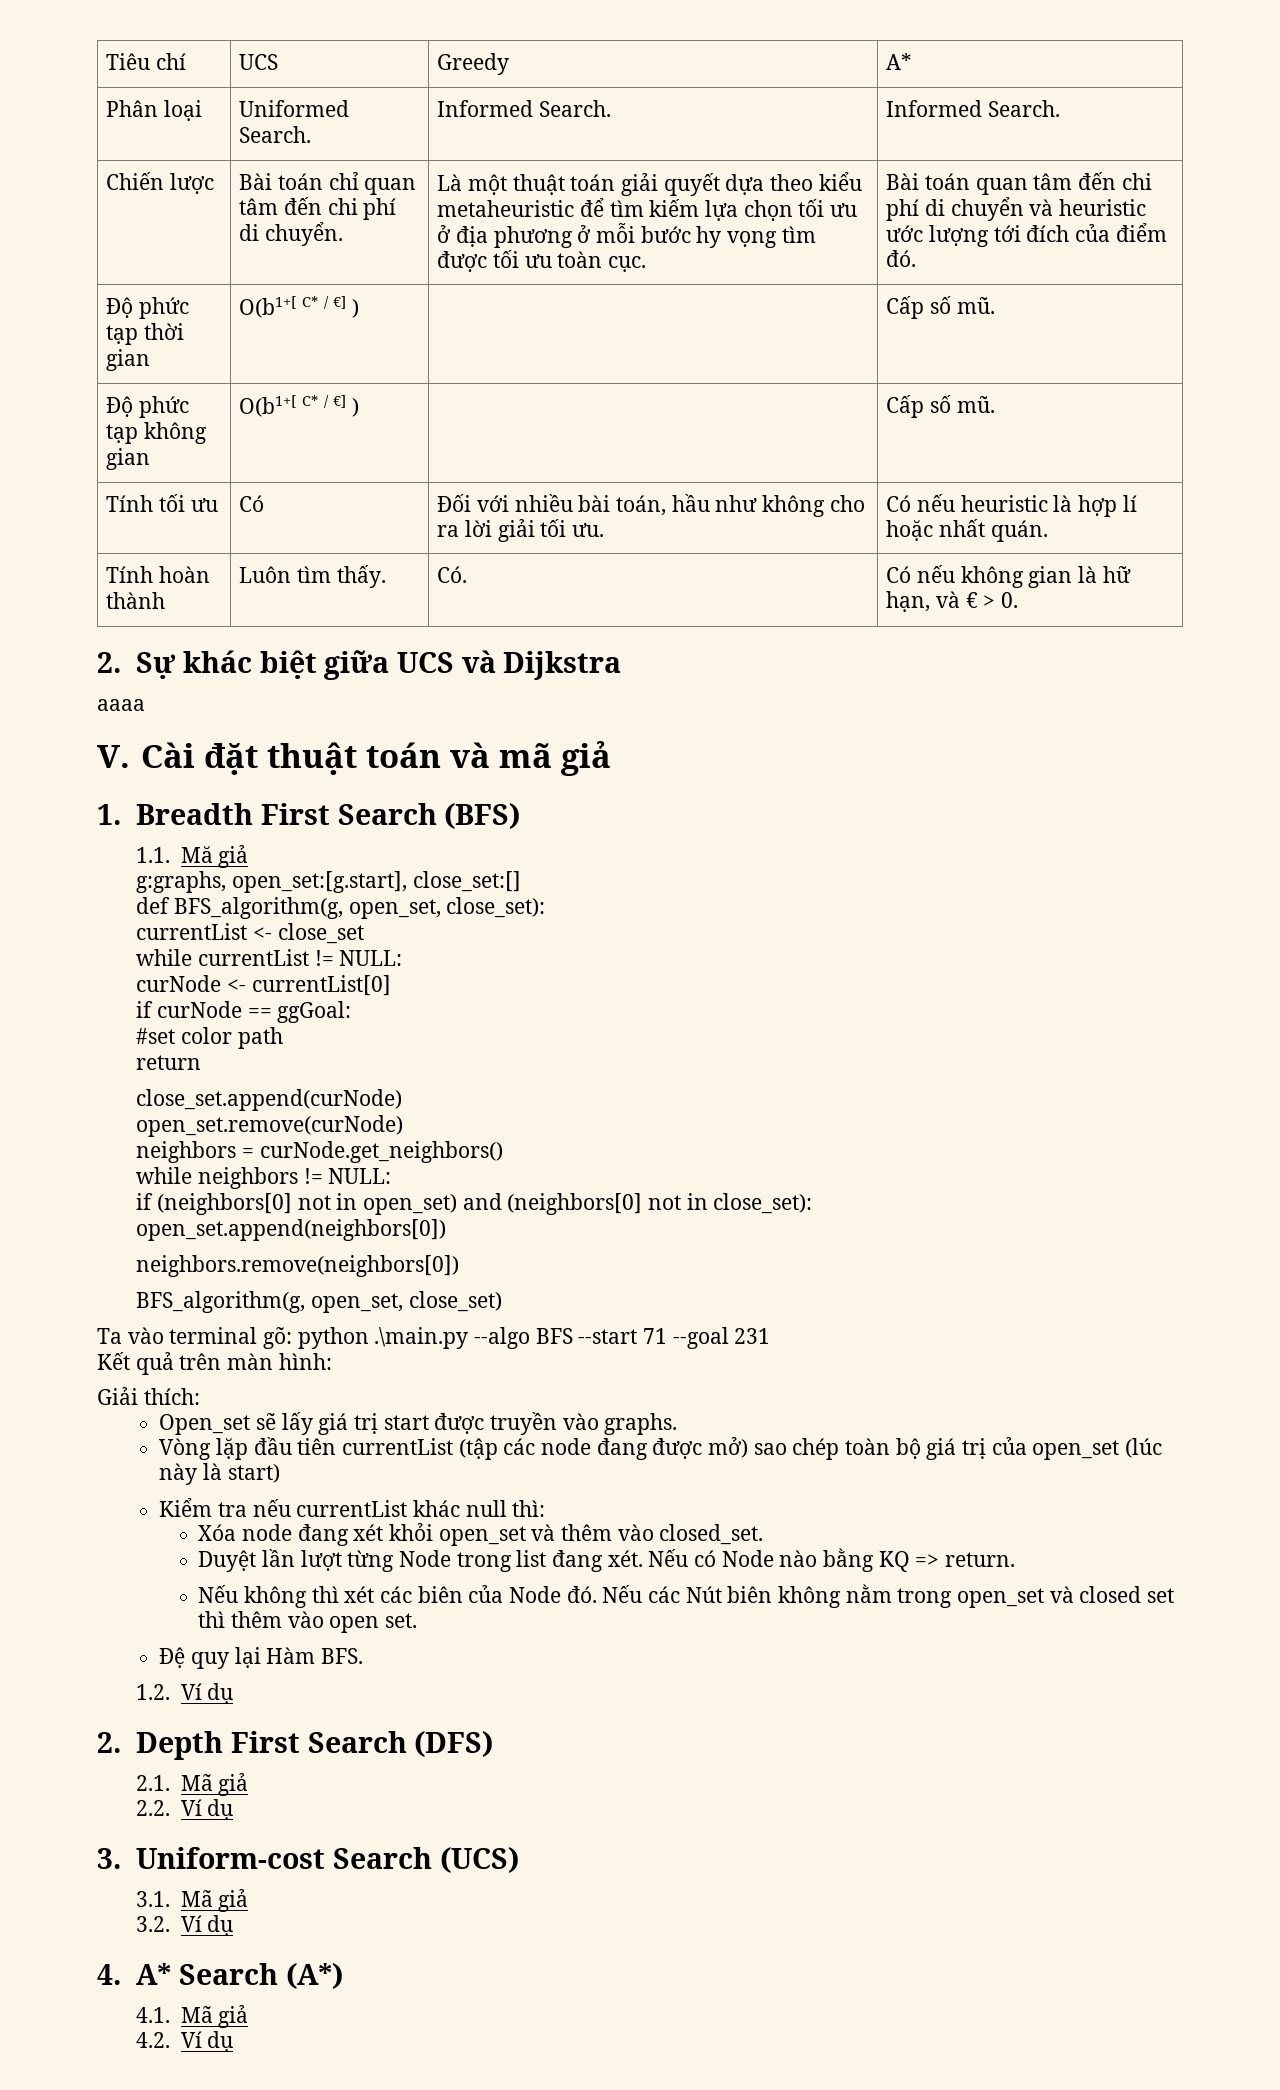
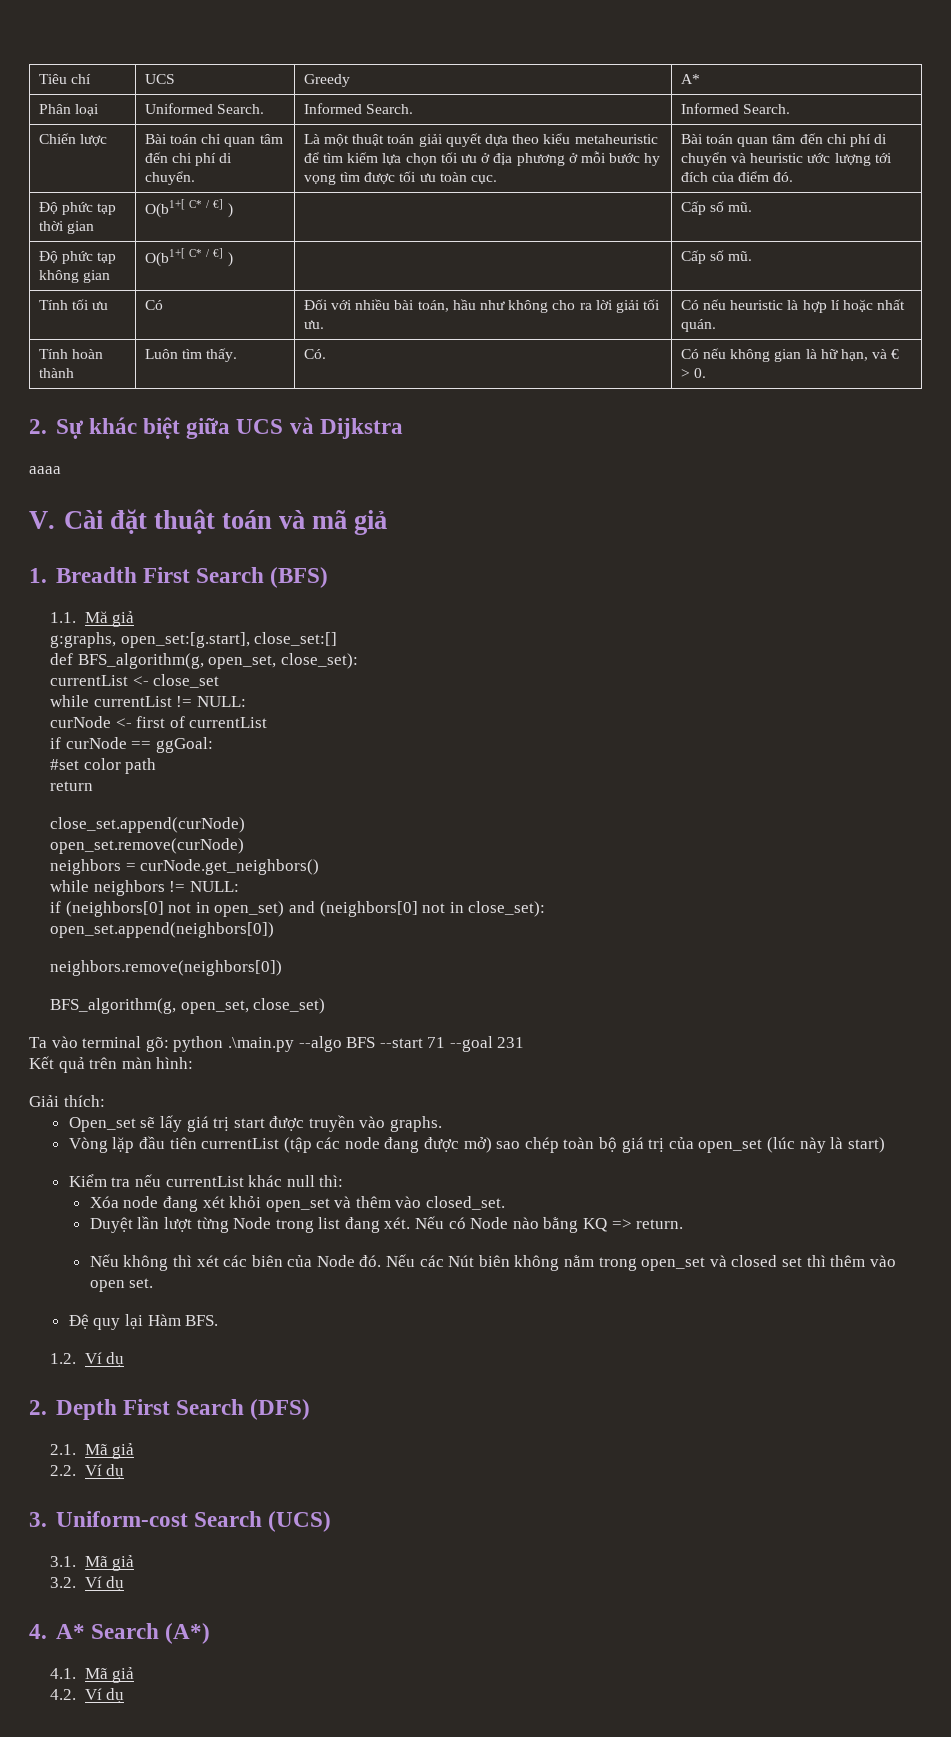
- curNode <- currentList[0]
+ curNode <- first of currentList

